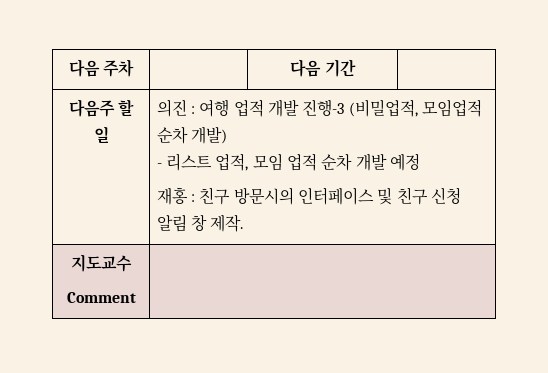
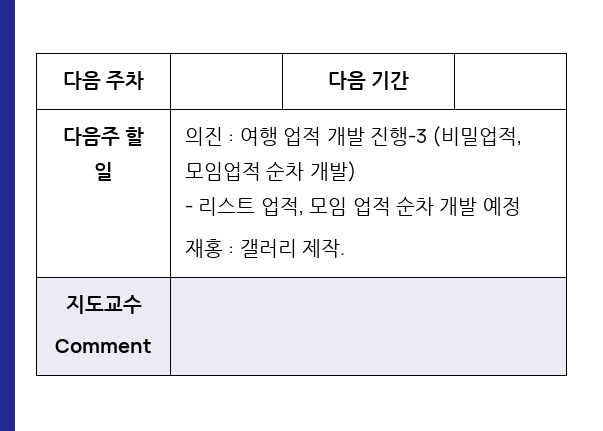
  다음주 할 일 | 의진 : 여행 업적 개발 진행-3 (비밀업적, 모임업적 순차 개발)
  - 리스트 업적, 모임 업적 순차 개발 예정
- 재홍 : 친구 방문시의 인터페이스 및 친구 신청 알림 창 제작.
+ 재홍 : 갤러리 제작.

